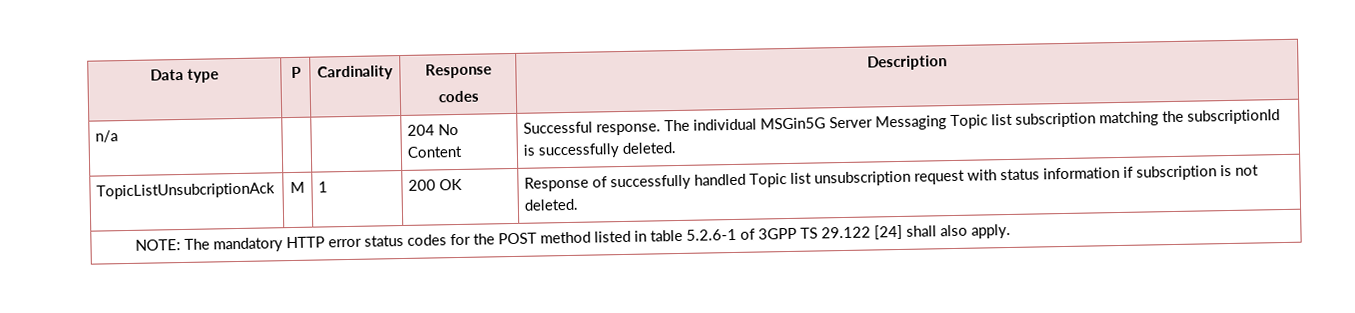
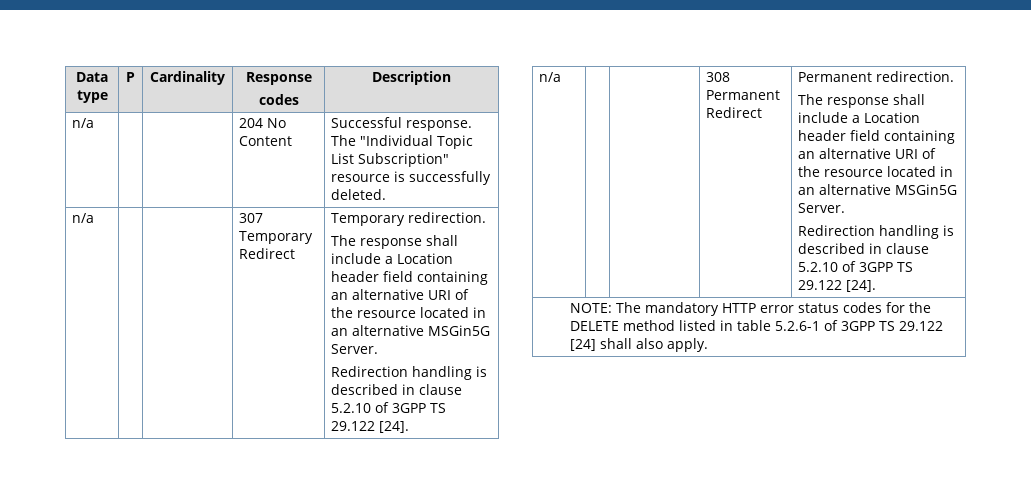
- n/a | | | 204 No Content | Successful response. The individual MSGin5G Server Messaging Topic list subscription matching the subscriptionId is successfully deleted.
- TopicListUnsubcriptionAck | M | 1 | 200 OK | Response of successfully handled Topic list unsubscription request with status information if subscription is not deleted.
+ n/a | | | 204 No Content | Successful response. The "Individual Topic List Subscription" resource is successfully deleted.
+ n/a | | | 307 Temporary Redirect | Temporary redirection.
+ The response shall include a Location header field containing an alternative URI of the resource located in an alternative MSGin5G Server.
+ Redirection handling is described in clause 5.2.10 of 3GPP TS 29.122 [24].
+ n/a | | | 308 Permanent Redirect | Permanent redirection.
+ The response shall include a Location header field containing an alternative URI of the resource located in an alternative MSGin5G Server.
+ Redirection handling is described in clause 5.2.10 of 3GPP TS 29.122 [24].
- NOTE: The mandatory HTTP error status codes for the POST method listed in table 5.2.6-1 of 3GPP TS 29.122 [24] shall also apply.
+ NOTE: The mandatory HTTP error status codes for the DELETE method listed in table 5.2.6-1 of 3GPP TS 29.122 [24] shall also apply.

